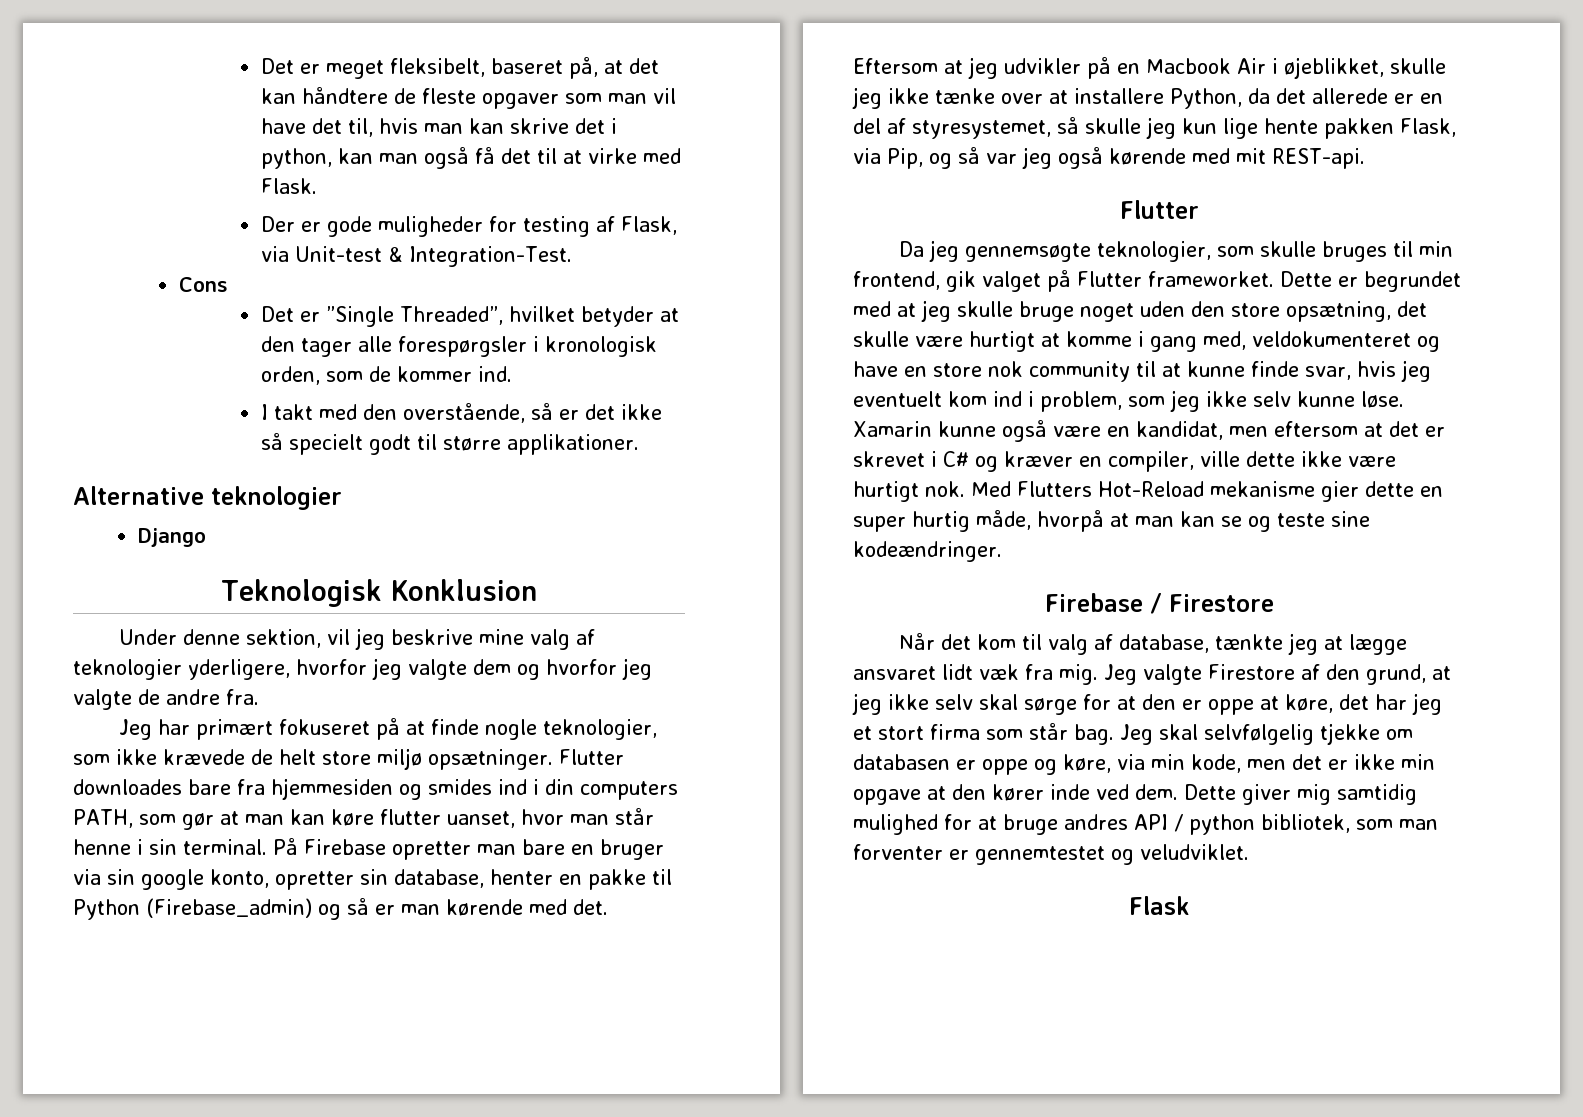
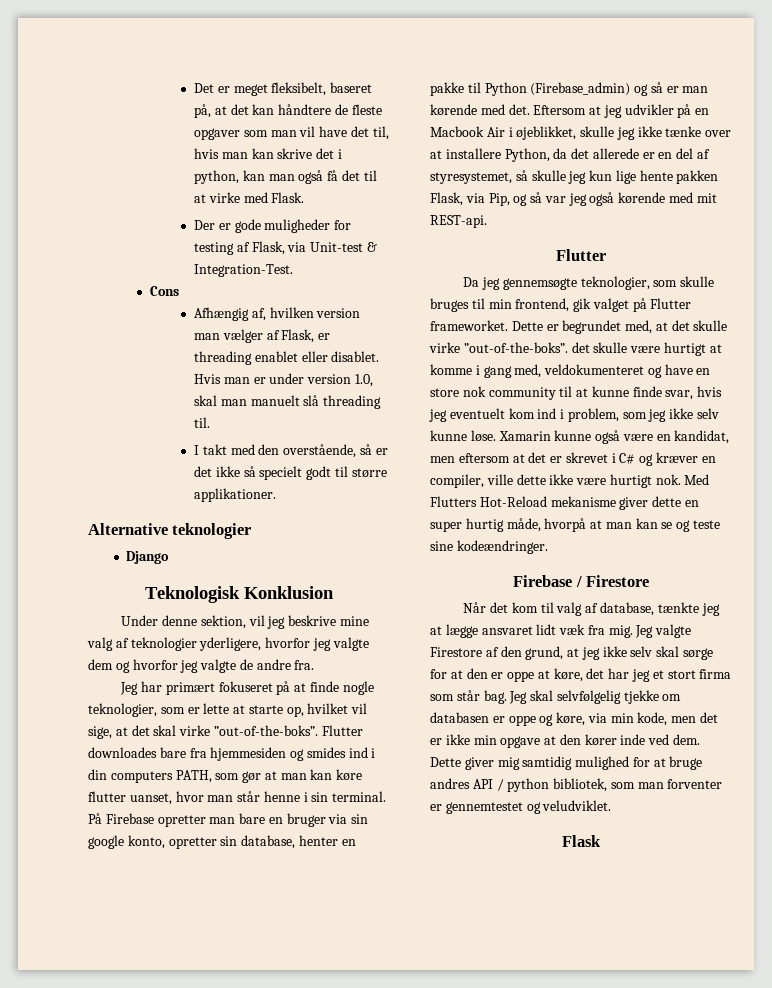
- Det er ”Single Threaded”, hvilket betyder at den tager alle forespørgsler i kronologisk orden, som de kommer ind.
+ Afhængig af, hvilken version man vælger af Flask, er threading enablet eller disablet. Hvis man er under version 1.0, skal man manuelt slå threading til.
- Jeg har primært fokuseret på at finde nogle teknologier, som ikke krævede de helt store miljø opsætninger.
+ Jeg har primært fokuseret på at finde nogle teknologier, som er lette at starte op, hvilket vil sige, at det skal virke ”out-of-the-boks”.
- Dette er begrundet med at jeg skulle bruge noget uden den store opsætning, det skulle være hurtigt at komme i gang med, veldokumenteret og have en store nok community til at kunne finde svar, hvis jeg eventuelt kom ind i problem, som jeg ikke selv kunne løse.
+ Dette er begrundet med, at det skulle virke ”out-of-the-boks”. det skulle være hurtigt at komme i gang med, veldokumenteret og have en store nok community til at kunne finde svar, hvis jeg eventuelt kom ind i problem, som jeg ikke selv kunne løse.
- Med Flutters Hot-Reload mekanisme gier dette en super hurtig måde, hvorpå at man kan se og teste sine kodeændringer.
+ Med Flutters Hot-Reload mekanisme giver dette en super hurtig måde, hvorpå at man kan se og teste sine kodeændringer.

